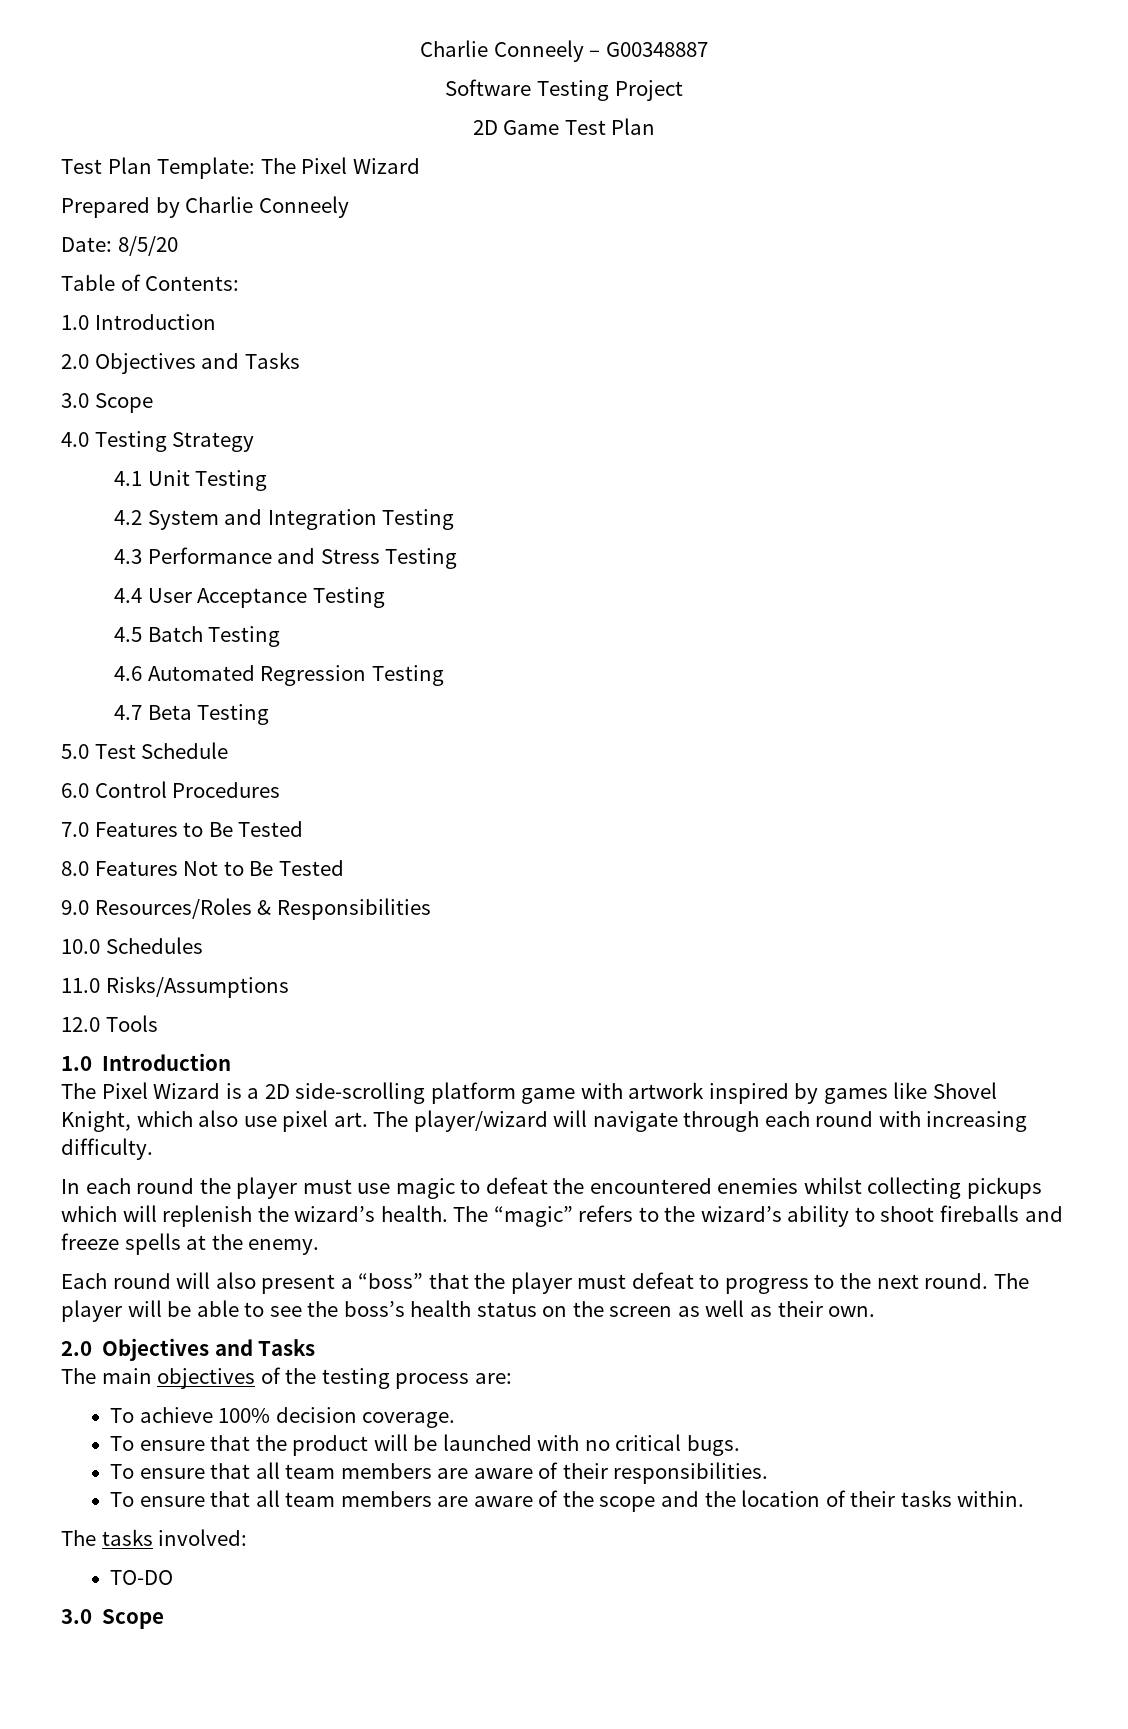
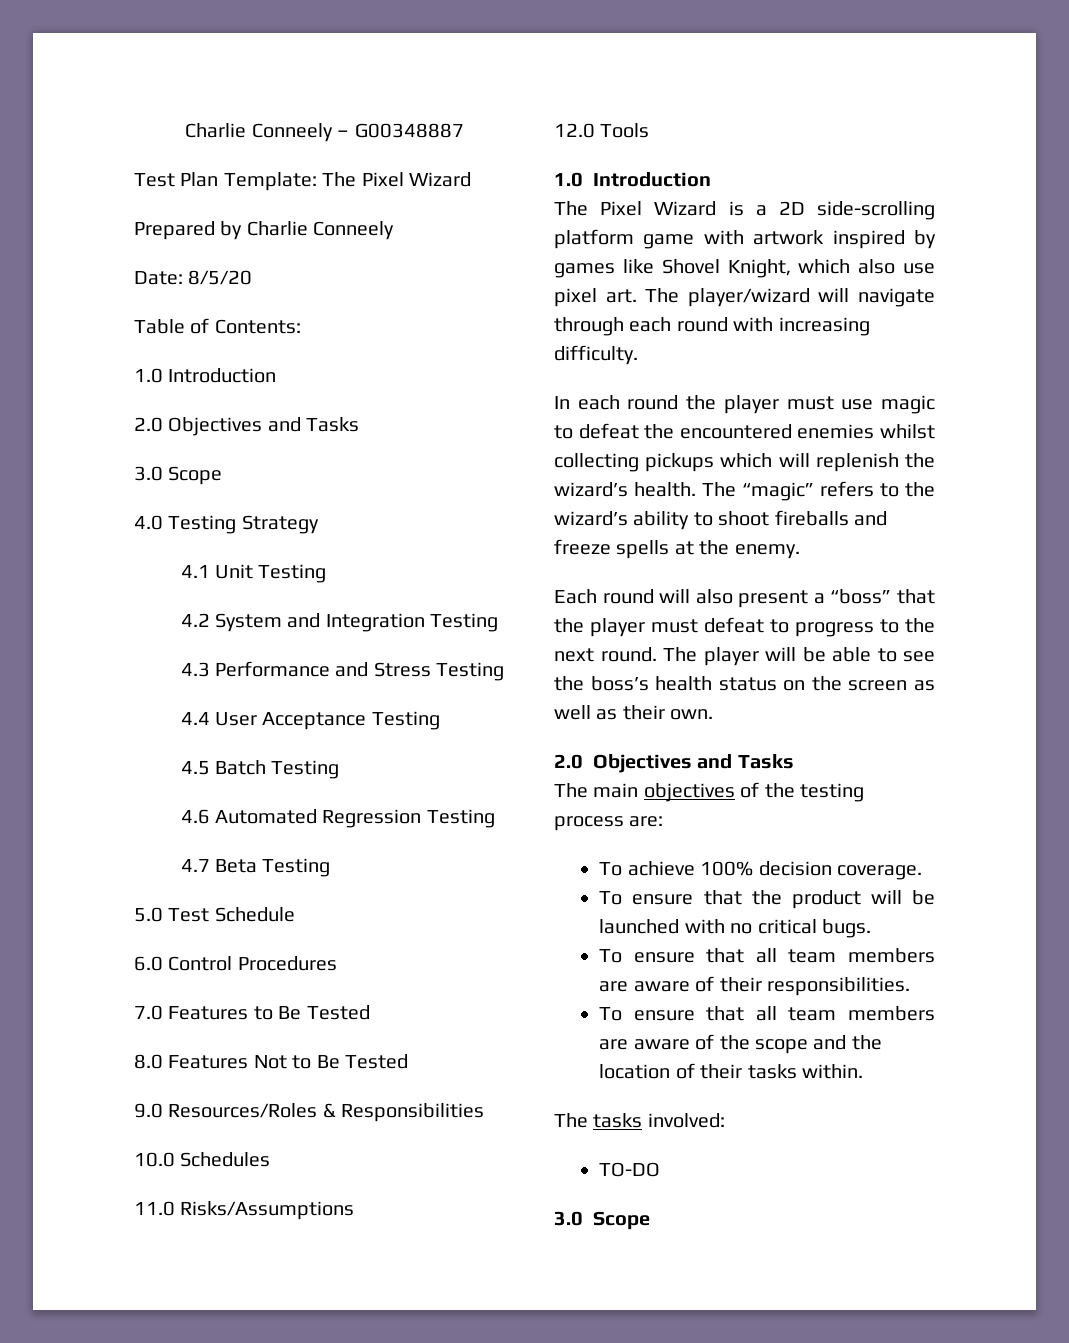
- Software Testing Project
- 2D Game Test Plan

